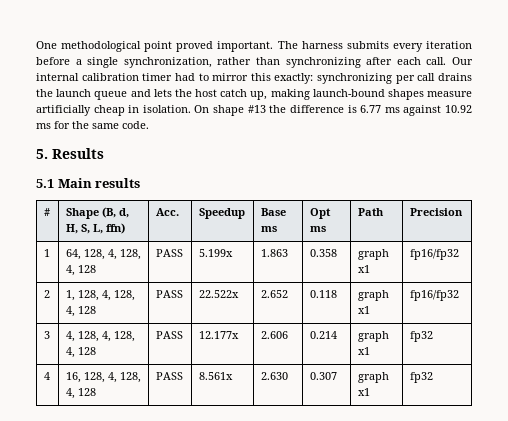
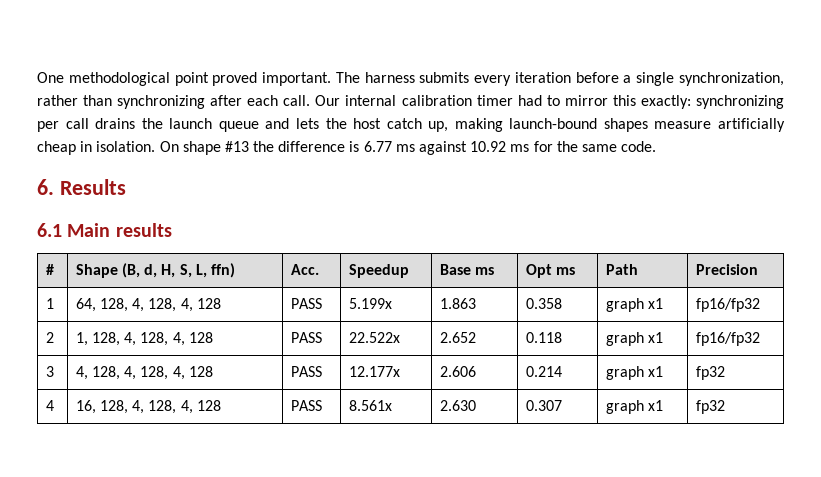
- 5. Results
+ 6. Results
- 5.1 Main results
+ 6.1 Main results

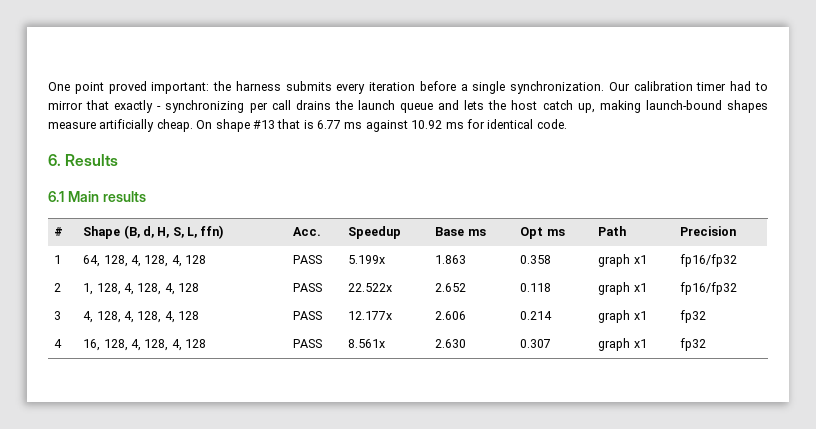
- One methodological point proved important. The harness submits every iteration before a single synchronization, rather than synchronizing after each call. Our internal calibration timer had to mirror this exactly: synchronizing per call drains the launch queue and lets the host catch up, making launch-bound shapes measure artificially cheap in isolation.
+ One point proved important: the harness submits every iteration before a single synchronization. Our calibration timer had to mirror that exactly - synchronizing per call drains the launch queue and lets the host catch up, making launch-bound shapes measure artificially cheap.
- On shape #13 the difference is 6.77 ms against 10.92 ms for the same code.
+ On shape #13 that is 6.77 ms against 10.92 ms for identical code.

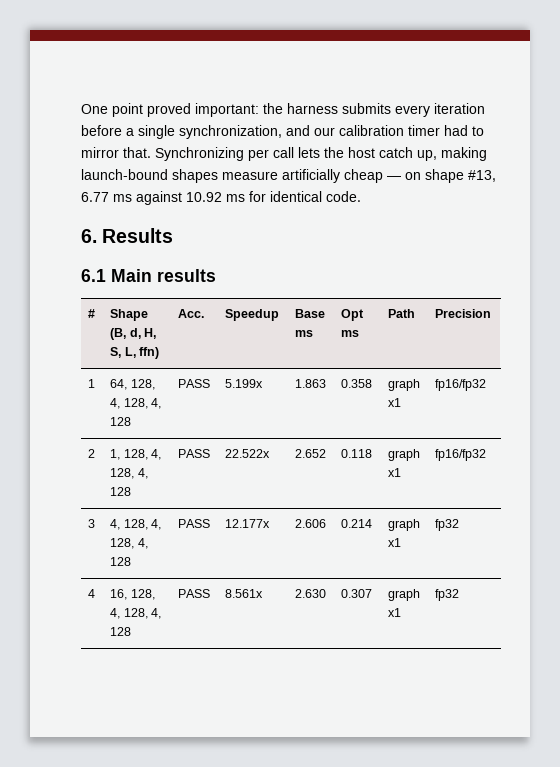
- One point proved important: the harness submits every iteration before a single synchronization. Our calibration timer had to mirror that exactly - synchronizing per call drains the launch queue and lets the host catch up, making launch-bound shapes measure artificially cheap. On shape #13 that is 6.77 ms against 10.92 ms for identical code.
+ One point proved important: the harness submits every iteration before a single synchronization, and our calibration timer had to mirror that. Synchronizing per call lets the host catch up, making launch-bound shapes measure artificially cheap — on shape #13, 6.77 ms against 10.92 ms for identical code.

